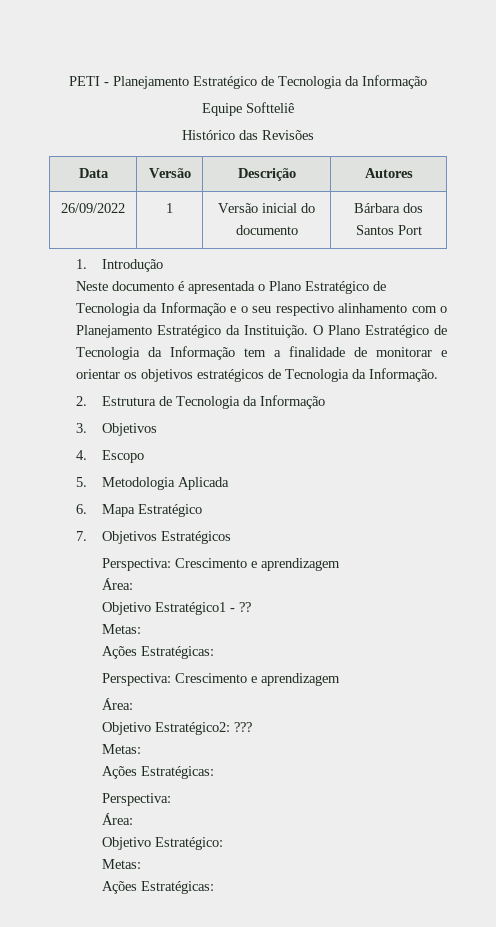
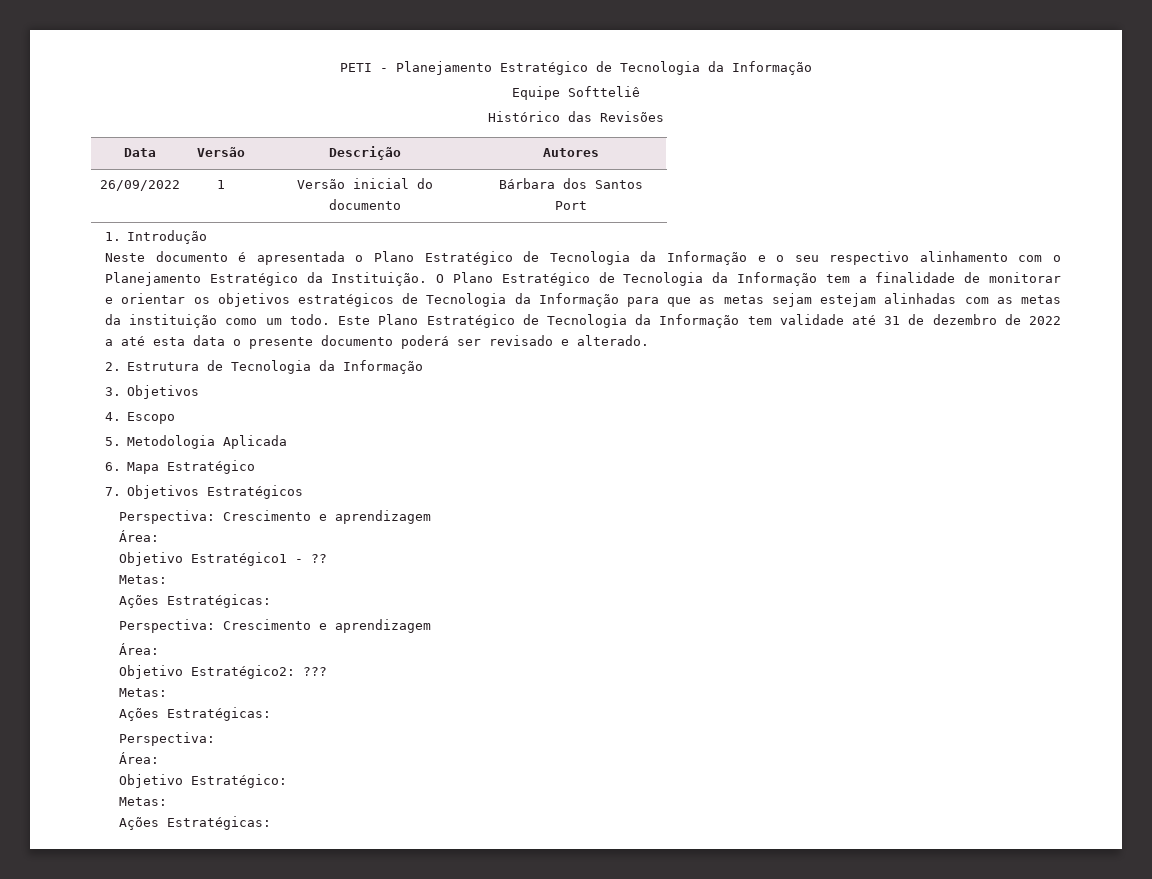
- O Plano Estratégico de Tecnologia da Informação tem a finalidade de monitorar e orientar os objetivos estratégicos de Tecnologia da Informação.
+ O Plano Estratégico de Tecnologia da Informação tem a finalidade de monitorar e orientar os objetivos estratégicos de Tecnologia da Informação para que as metas sejam estejam alinhadas com as metas da instituição como um todo. Este Plano Estratégico de Tecnologia da Informação tem validade até 31 de dezembro de 2022 a até esta data o presente documento poderá ser revisado e alterado.

